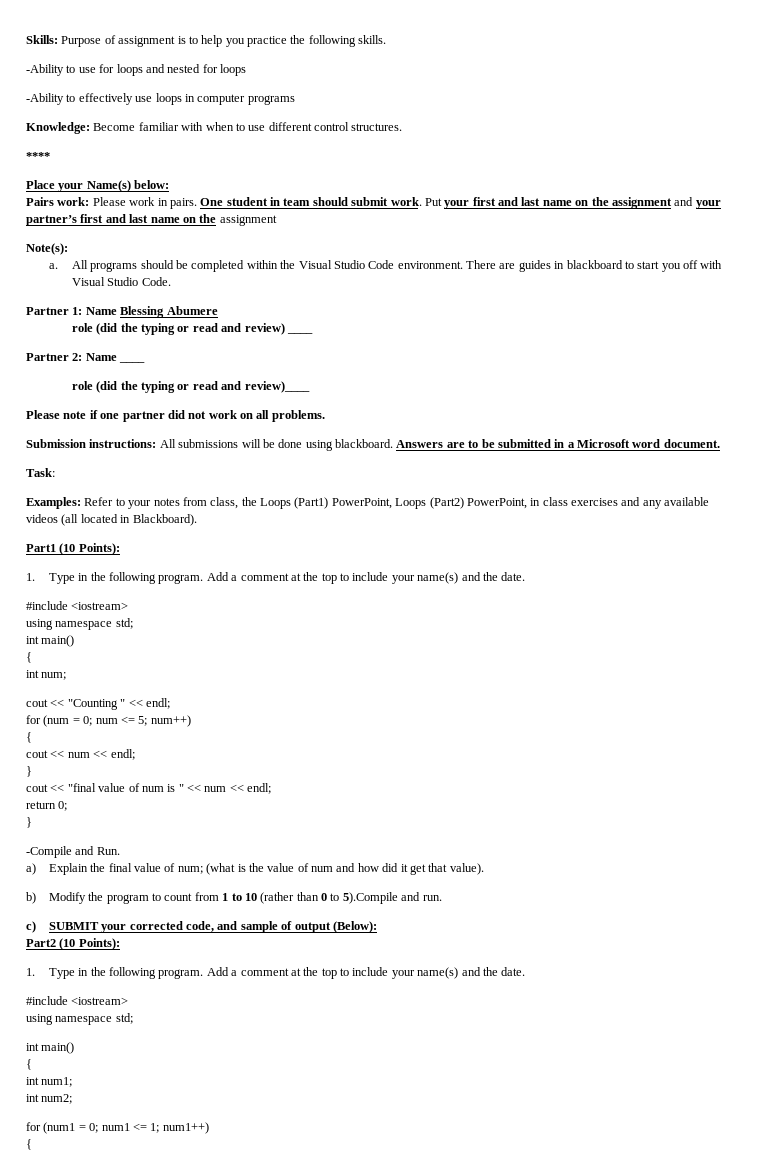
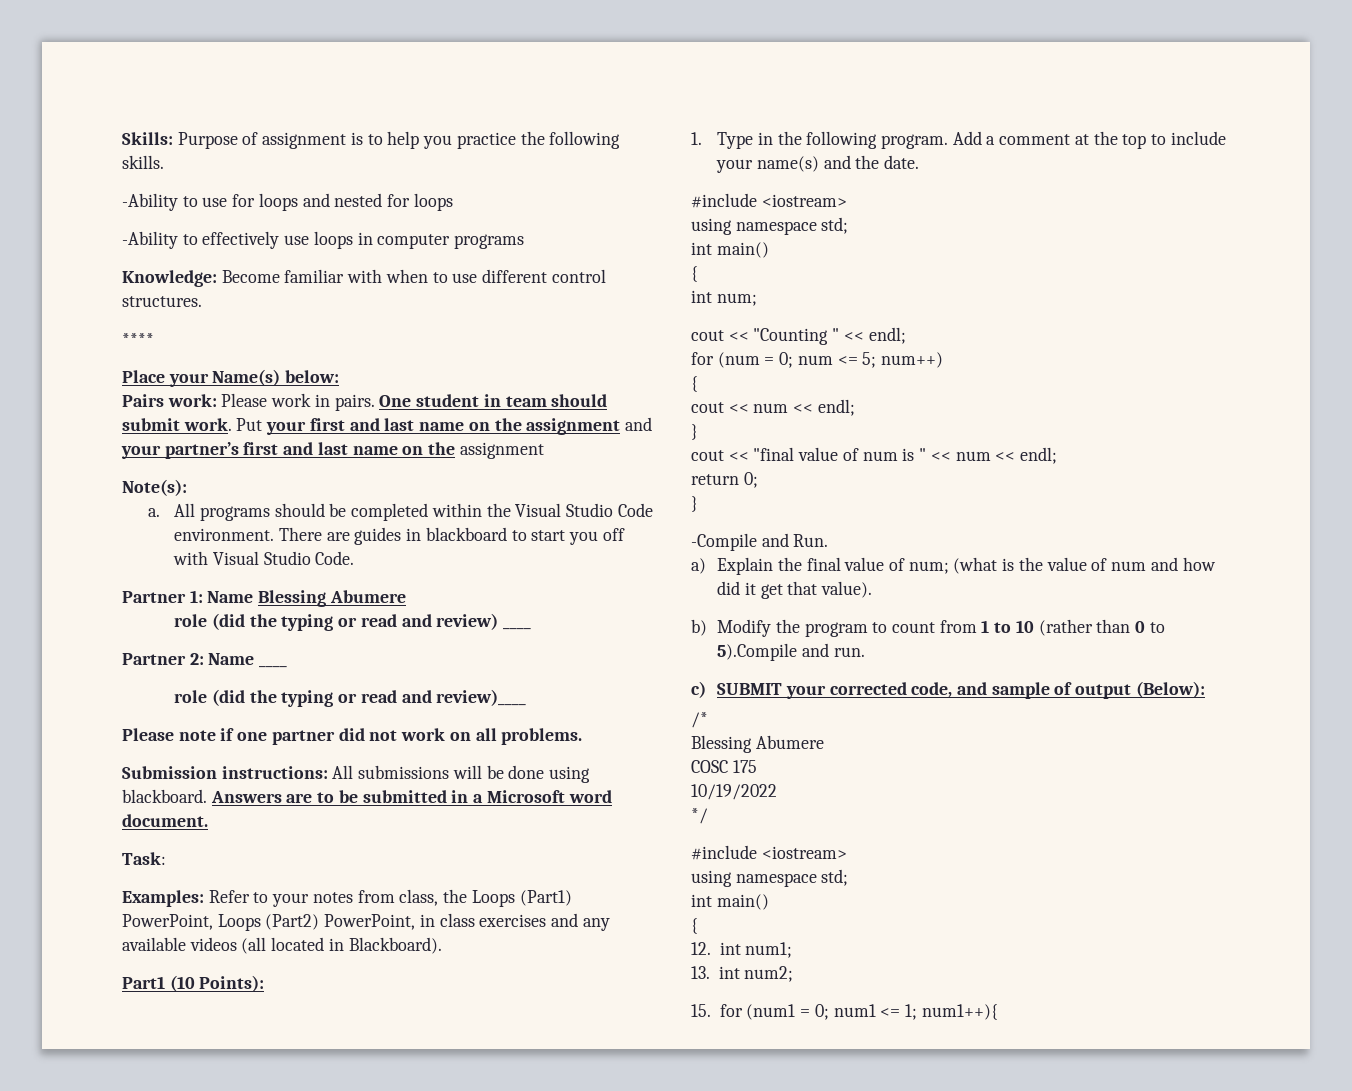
- Part2 (10 Points):
- 1. Type in the following program. Add a comment at the top to include your name(s) and the date.
+ /*
+ Blessing Abumere
+ COSC 175
+ 10/19/2022
+ */
  #include <iostream>
  using namespace std;
  int main()
  {
- int num1;
+ 12. int num1;
- int num2;
+ 13. int num2;
- for (num1 = 0; num1 <= 1; num1++)
- {
+ 15. for (num1 = 0; num1 <= 1; num1++){

